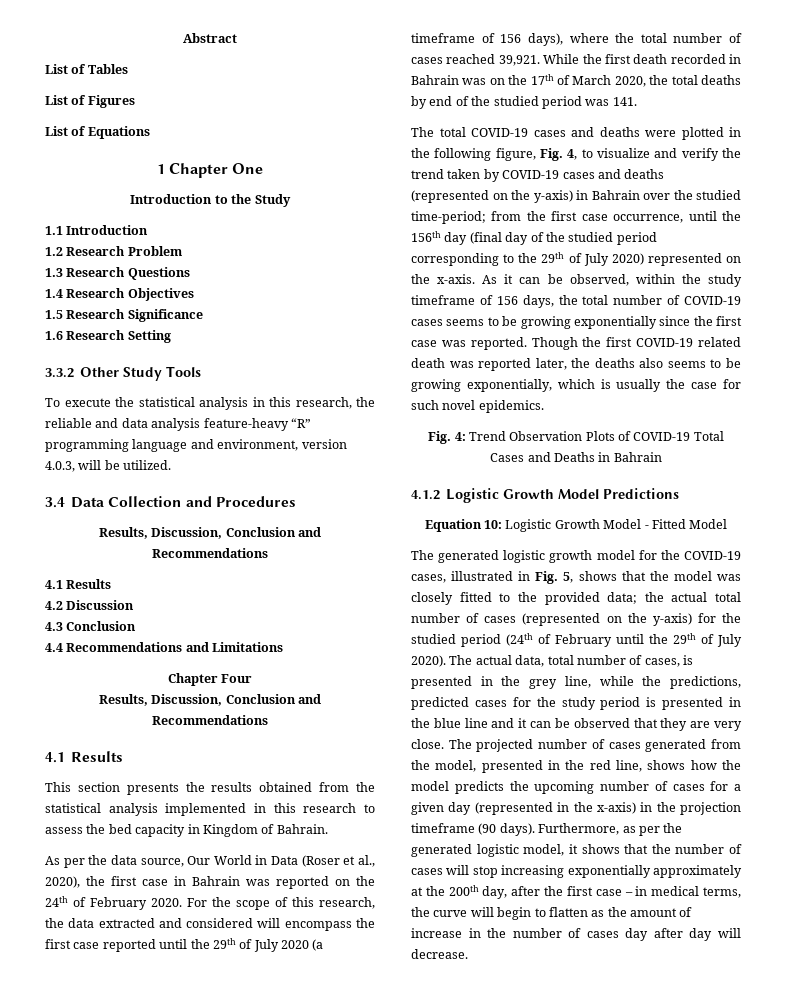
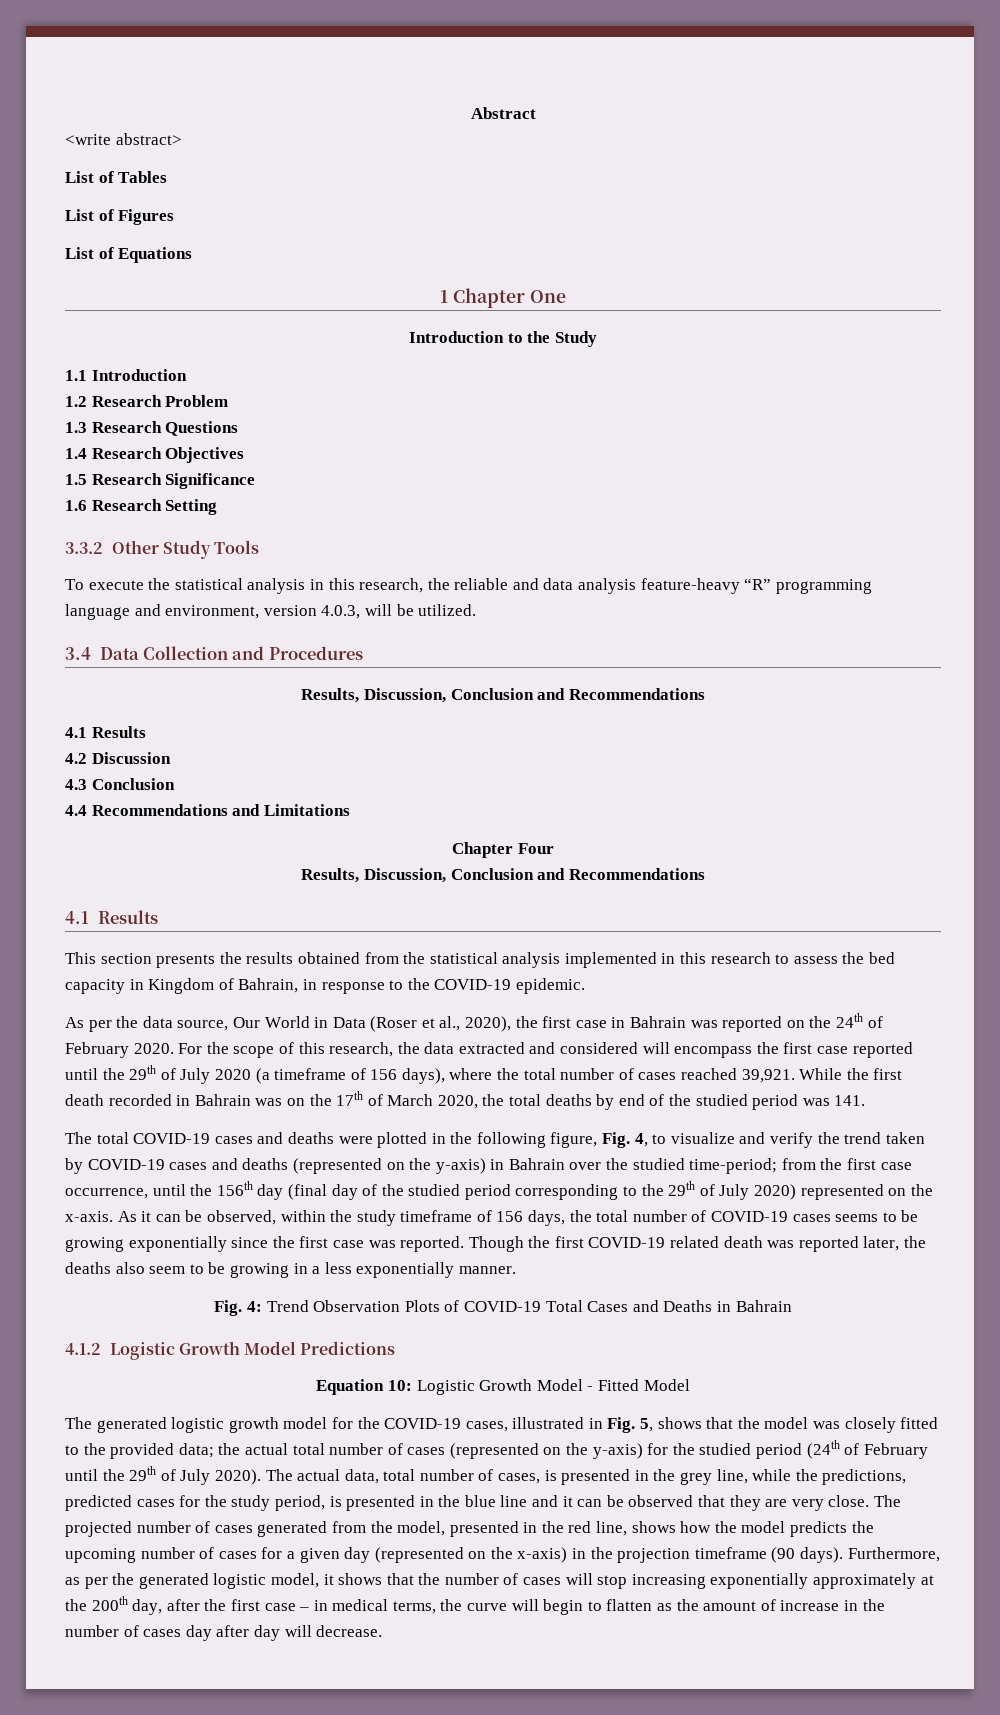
+ <write abstract>
- This section presents the results obtained from the statistical analysis implemented in this research to assess the bed capacity in Kingdom of Bahrain.
+ This section presents the results obtained from the statistical analysis implemented in this research to assess the bed capacity in Kingdom of Bahrain, in response to the COVID-19 epidemic.
- Though the first COVID-19 related death was reported later, the deaths also seems to be growing exponentially, which is usually the case for such novel epidemics.
+ Though the first COVID-19 related death was reported later, the deaths also seem to be growing in a less exponentially manner.
- The actual data, total number of cases, is presented in the grey line, while the predictions, predicted cases for the study period is presented in the blue line and it can be observed that they are very close.
+ The actual data, total number of cases, is presented in the grey line, while the predictions, predicted cases for the study period, is presented in the blue line and it can be observed that they are very close.
- The projected number of cases generated from the model, presented in the red line, shows how the model predicts the upcoming number of cases for a given day (represented in the x-axis) in the projection timeframe (90 days).
+ The projected number of cases generated from the model, presented in the red line, shows how the model predicts the upcoming number of cases for a given day (represented on the x-axis) in the projection timeframe (90 days).

